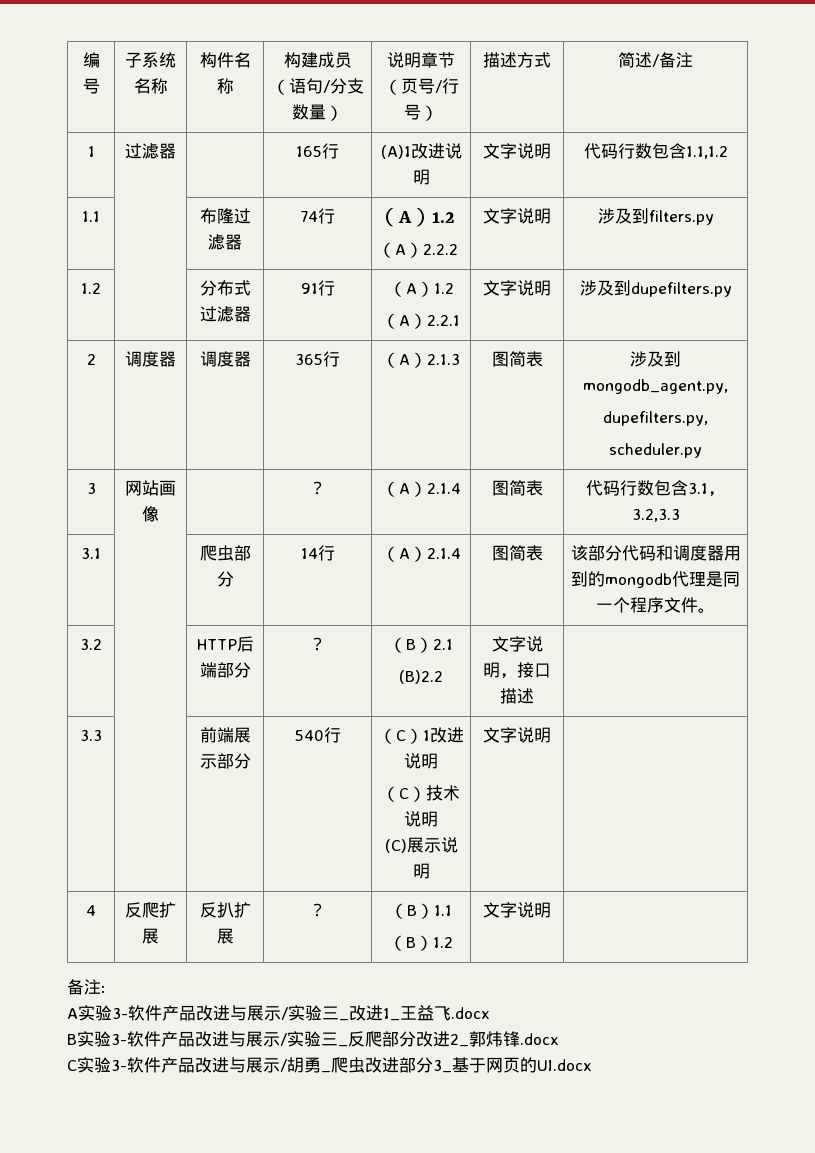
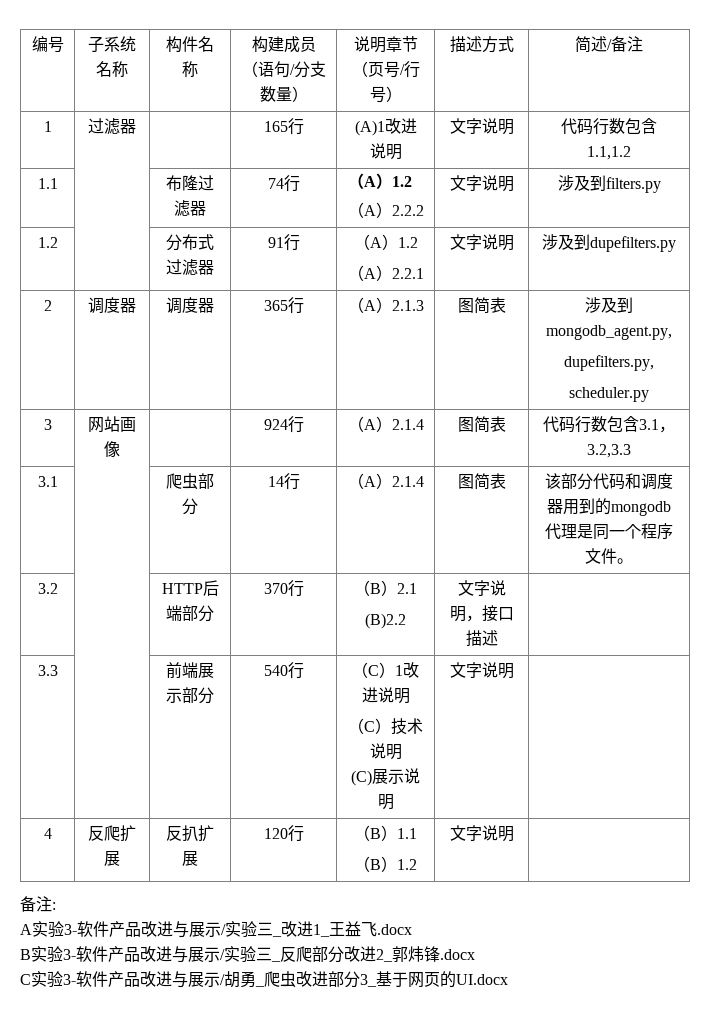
- 3 | 网站画像 | | ？ | （A）2.1.4 | 图简表 | 代码行数包含3.1，3.2,3.3
+ 3 | 网站画像 | | 924行 | （A）2.1.4 | 图简表 | 代码行数包含3.1，3.2,3.3
- 3.2 | | HTTP后端部分 | ？ | （B）2.1
+ 3.2 | | HTTP后端部分 | 370行 | （B）2.1
- 4 | 反爬扩展 | 反扒扩展 | ？ | （B）1.1
+ 4 | 反爬扩展 | 反扒扩展 | 120行 | （B）1.1

